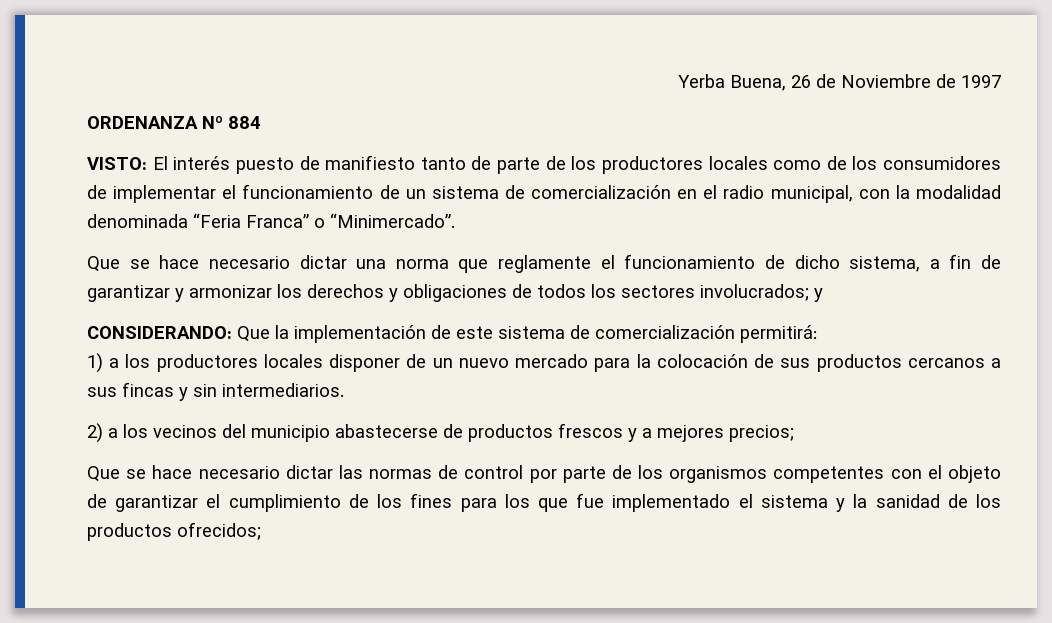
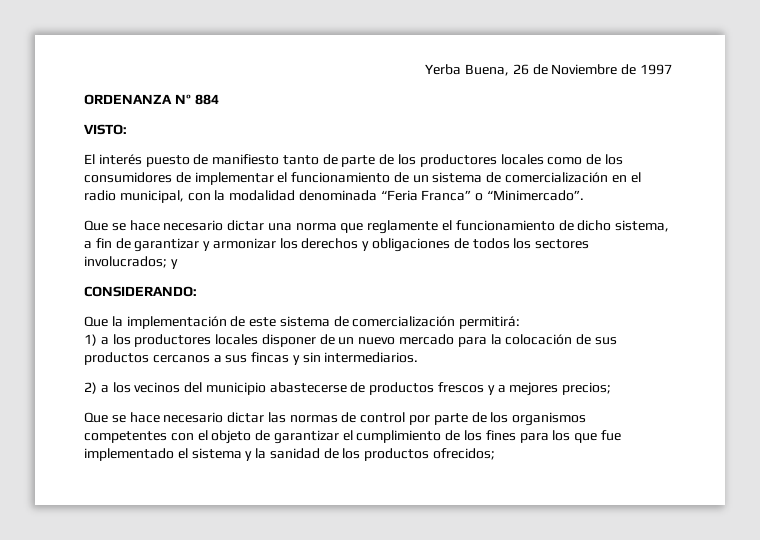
- VISTO: El interés puesto de manifiesto tanto de parte de los productores locales como de los consumidores de implementar el funcionamiento de un sistema de comercialización en el radio municipal, con la modalidad denominada “Feria Franca” o “Minimercado”.
+ VISTO:
+ El interés puesto de manifiesto tanto de parte de los productores locales como de los consumidores de implementar el funcionamiento de un sistema de comercialización en el radio municipal, con la modalidad denominada “Feria Franca” o “Minimercado”.
- CONSIDERANDO: Que la implementación de este sistema de comercialización permitirá:
+ CONSIDERANDO:
+ Que la implementación de este sistema de comercialización permitirá:

